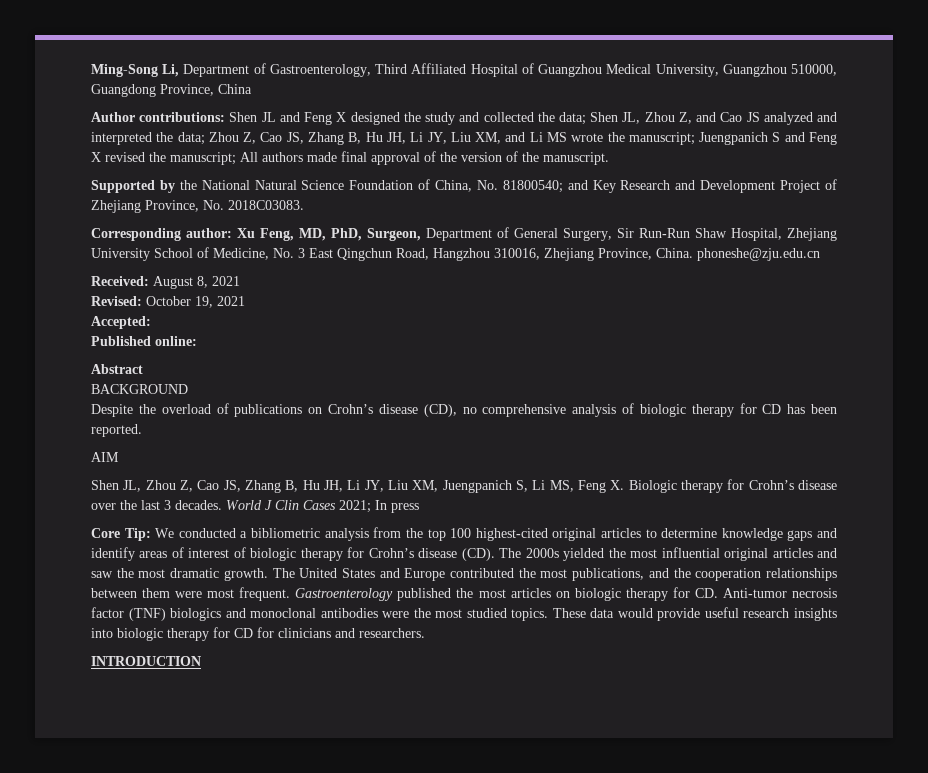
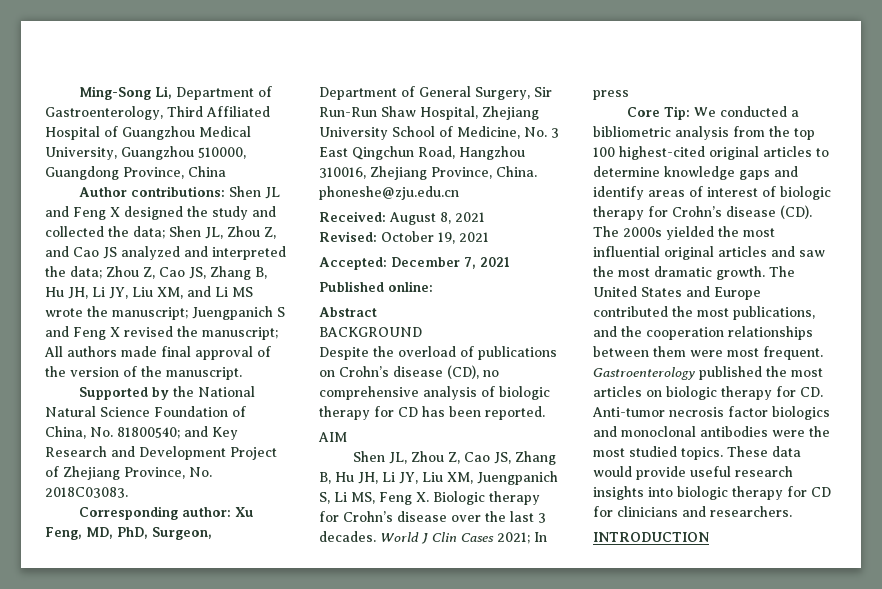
- Accepted:
+ Accepted: December 7, 2021
- Gastroenterology published the most articles on biologic therapy for CD. Anti-tumor necrosis factor (TNF) biologics and monoclonal antibodies were the most studied topics.
+ Gastroenterology published the most articles on biologic therapy for CD. Anti-tumor necrosis factor biologics and monoclonal antibodies were the most studied topics.

